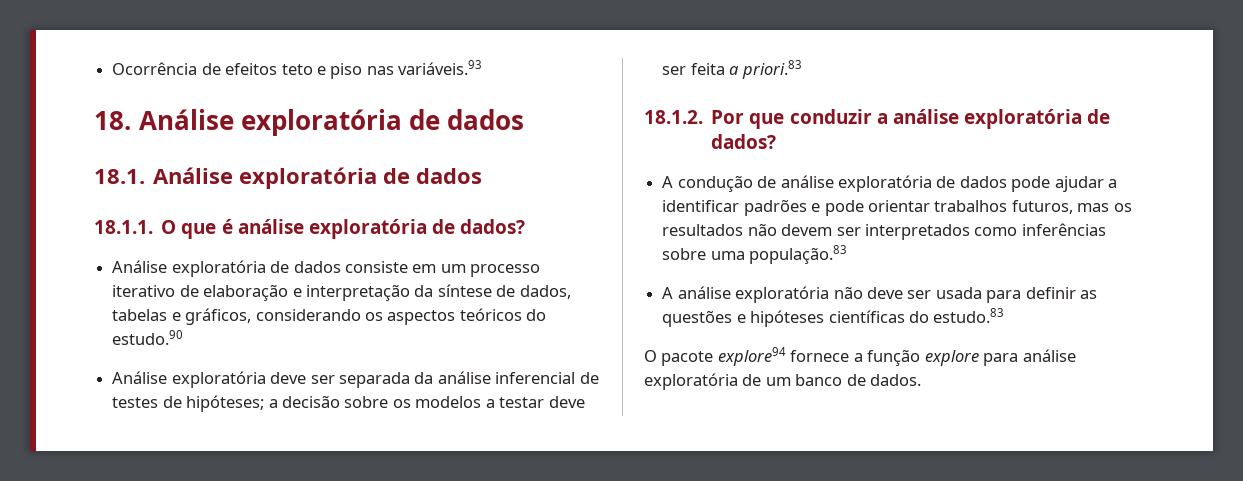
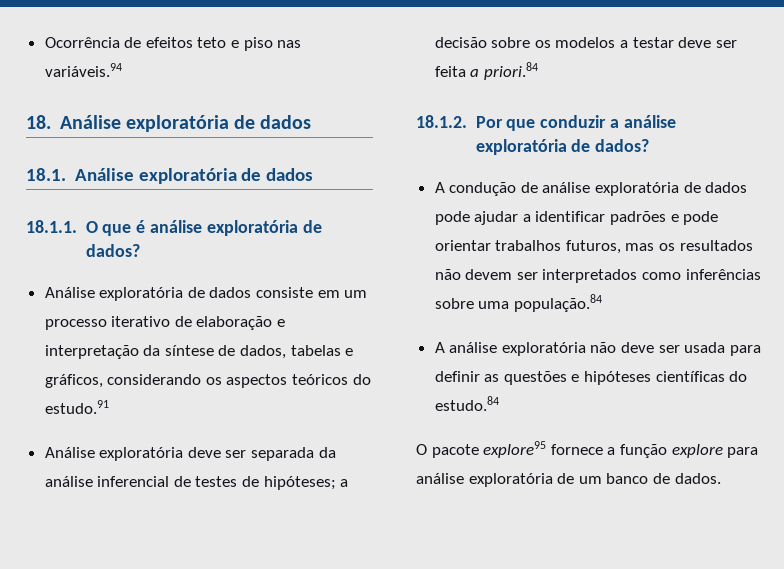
- Ocorrência de efeitos teto e piso nas variáveis.93
+ Ocorrência de efeitos teto e piso nas variáveis.94
- Análise exploratória de dados consiste em um processo iterativo de elaboração e interpretação da síntese de dados, tabelas e gráficos, considerando os aspectos teóricos do estudo.90
+ Análise exploratória de dados consiste em um processo iterativo de elaboração e interpretação da síntese de dados, tabelas e gráficos, considerando os aspectos teóricos do estudo.91
- Análise exploratória deve ser separada da análise inferencial de testes de hipóteses; a decisão sobre os modelos a testar deve ser feita a priori.83
+ Análise exploratória deve ser separada da análise inferencial de testes de hipóteses; a decisão sobre os modelos a testar deve ser feita a priori.84
- A condução de análise exploratória de dados pode ajudar a identificar padrões e pode orientar trabalhos futuros, mas os resultados não devem ser interpretados como inferências sobre uma população.83
+ A condução de análise exploratória de dados pode ajudar a identificar padrões e pode orientar trabalhos futuros, mas os resultados não devem ser interpretados como inferências sobre uma população.84
- A análise exploratória não deve ser usada para definir as questões e hipóteses científicas do estudo.83
+ A análise exploratória não deve ser usada para definir as questões e hipóteses científicas do estudo.84
- O pacote explore94 fornece a função explore para análise exploratória de um banco de dados.
+ O pacote explore95 fornece a função explore para análise exploratória de um banco de dados.

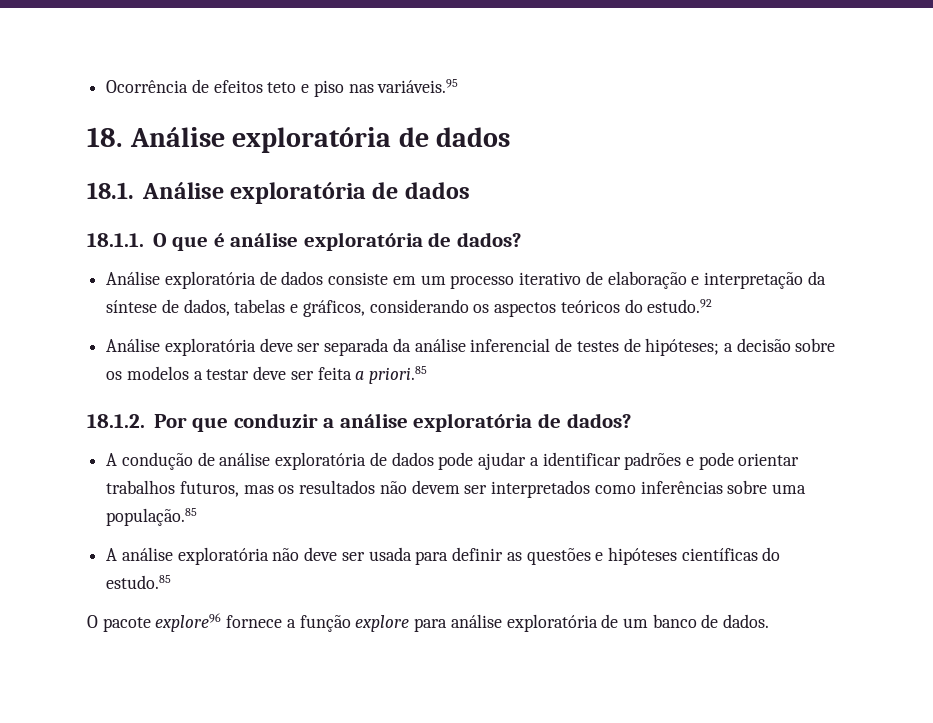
- Ocorrência de efeitos teto e piso nas variáveis.94
+ Ocorrência de efeitos teto e piso nas variáveis.95
- Análise exploratória de dados consiste em um processo iterativo de elaboração e interpretação da síntese de dados, tabelas e gráficos, considerando os aspectos teóricos do estudo.91
+ Análise exploratória de dados consiste em um processo iterativo de elaboração e interpretação da síntese de dados, tabelas e gráficos, considerando os aspectos teóricos do estudo.92
- Análise exploratória deve ser separada da análise inferencial de testes de hipóteses; a decisão sobre os modelos a testar deve ser feita a priori.84
+ Análise exploratória deve ser separada da análise inferencial de testes de hipóteses; a decisão sobre os modelos a testar deve ser feita a priori.85
- A condução de análise exploratória de dados pode ajudar a identificar padrões e pode orientar trabalhos futuros, mas os resultados não devem ser interpretados como inferências sobre uma população.84
+ A condução de análise exploratória de dados pode ajudar a identificar padrões e pode orientar trabalhos futuros, mas os resultados não devem ser interpretados como inferências sobre uma população.85
- A análise exploratória não deve ser usada para definir as questões e hipóteses científicas do estudo.84
+ A análise exploratória não deve ser usada para definir as questões e hipóteses científicas do estudo.85
- O pacote explore95 fornece a função explore para análise exploratória de um banco de dados.
+ O pacote explore96 fornece a função explore para análise exploratória de um banco de dados.

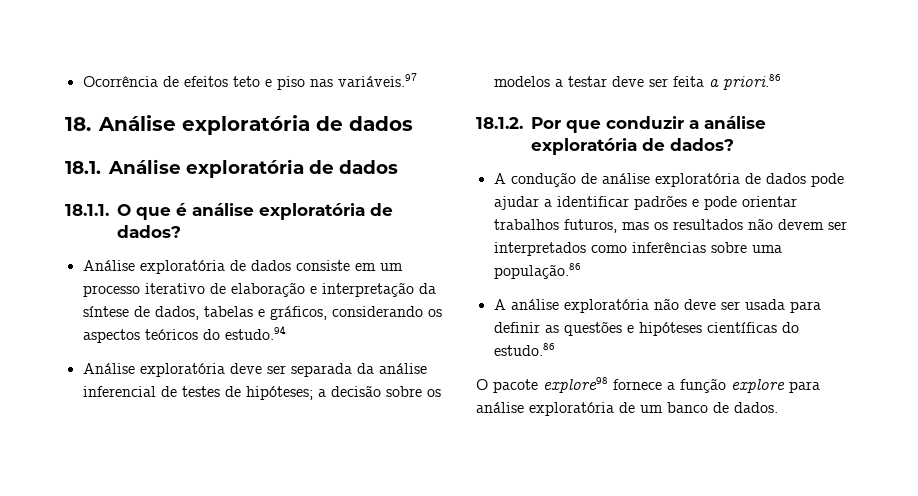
- Ocorrência de efeitos teto e piso nas variáveis.95
+ Ocorrência de efeitos teto e piso nas variáveis.97
- Análise exploratória de dados consiste em um processo iterativo de elaboração e interpretação da síntese de dados, tabelas e gráficos, considerando os aspectos teóricos do estudo.92
+ Análise exploratória de dados consiste em um processo iterativo de elaboração e interpretação da síntese de dados, tabelas e gráficos, considerando os aspectos teóricos do estudo.94
- Análise exploratória deve ser separada da análise inferencial de testes de hipóteses; a decisão sobre os modelos a testar deve ser feita a priori.85
+ Análise exploratória deve ser separada da análise inferencial de testes de hipóteses; a decisão sobre os modelos a testar deve ser feita a priori.86
- A condução de análise exploratória de dados pode ajudar a identificar padrões e pode orientar trabalhos futuros, mas os resultados não devem ser interpretados como inferências sobre uma população.85
+ A condução de análise exploratória de dados pode ajudar a identificar padrões e pode orientar trabalhos futuros, mas os resultados não devem ser interpretados como inferências sobre uma população.86
- A análise exploratória não deve ser usada para definir as questões e hipóteses científicas do estudo.85
+ A análise exploratória não deve ser usada para definir as questões e hipóteses científicas do estudo.86
- O pacote explore96 fornece a função explore para análise exploratória de um banco de dados.
+ O pacote explore98 fornece a função explore para análise exploratória de um banco de dados.

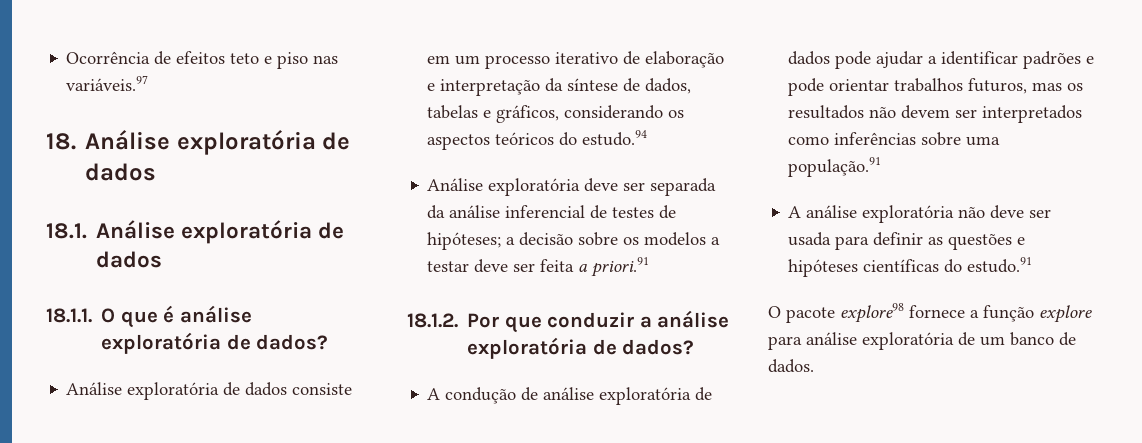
- Análise exploratória deve ser separada da análise inferencial de testes de hipóteses; a decisão sobre os modelos a testar deve ser feita a priori.86
+ Análise exploratória deve ser separada da análise inferencial de testes de hipóteses; a decisão sobre os modelos a testar deve ser feita a priori.91
- A condução de análise exploratória de dados pode ajudar a identificar padrões e pode orientar trabalhos futuros, mas os resultados não devem ser interpretados como inferências sobre uma população.86
+ A condução de análise exploratória de dados pode ajudar a identificar padrões e pode orientar trabalhos futuros, mas os resultados não devem ser interpretados como inferências sobre uma população.91
- A análise exploratória não deve ser usada para definir as questões e hipóteses científicas do estudo.86
+ A análise exploratória não deve ser usada para definir as questões e hipóteses científicas do estudo.91

